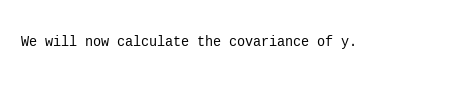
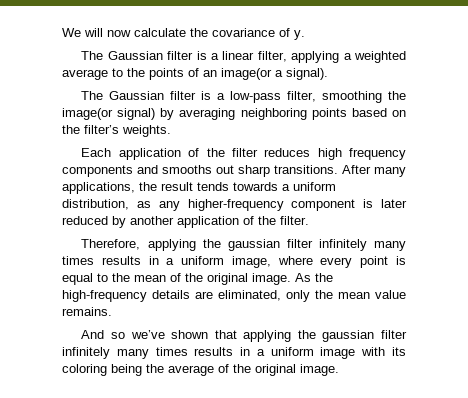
+ The Gaussian filter is a linear filter, applying a weighted average to the points of an image(or a signal).
+ The Gaussian filter is a low-pass filter, smoothing the image(or signal) by averaging neighboring points based on the filter’s weights.
+ Each application of the filter reduces high frequency components and smooths out sharp transitions. After many applications, the result tends towards a uniform distribution, as any higher-frequency component is later reduced by another application of the filter.
+ Therefore, applying the gaussian filter infinitely many times results in a uniform image, where every point is equal to the mean of the original image. As the high-frequency details are eliminated, only the mean value remains.
+ And so we’ve shown that applying the gaussian filter infinitely many times results in a uniform image with its coloring being the average of the original image.

